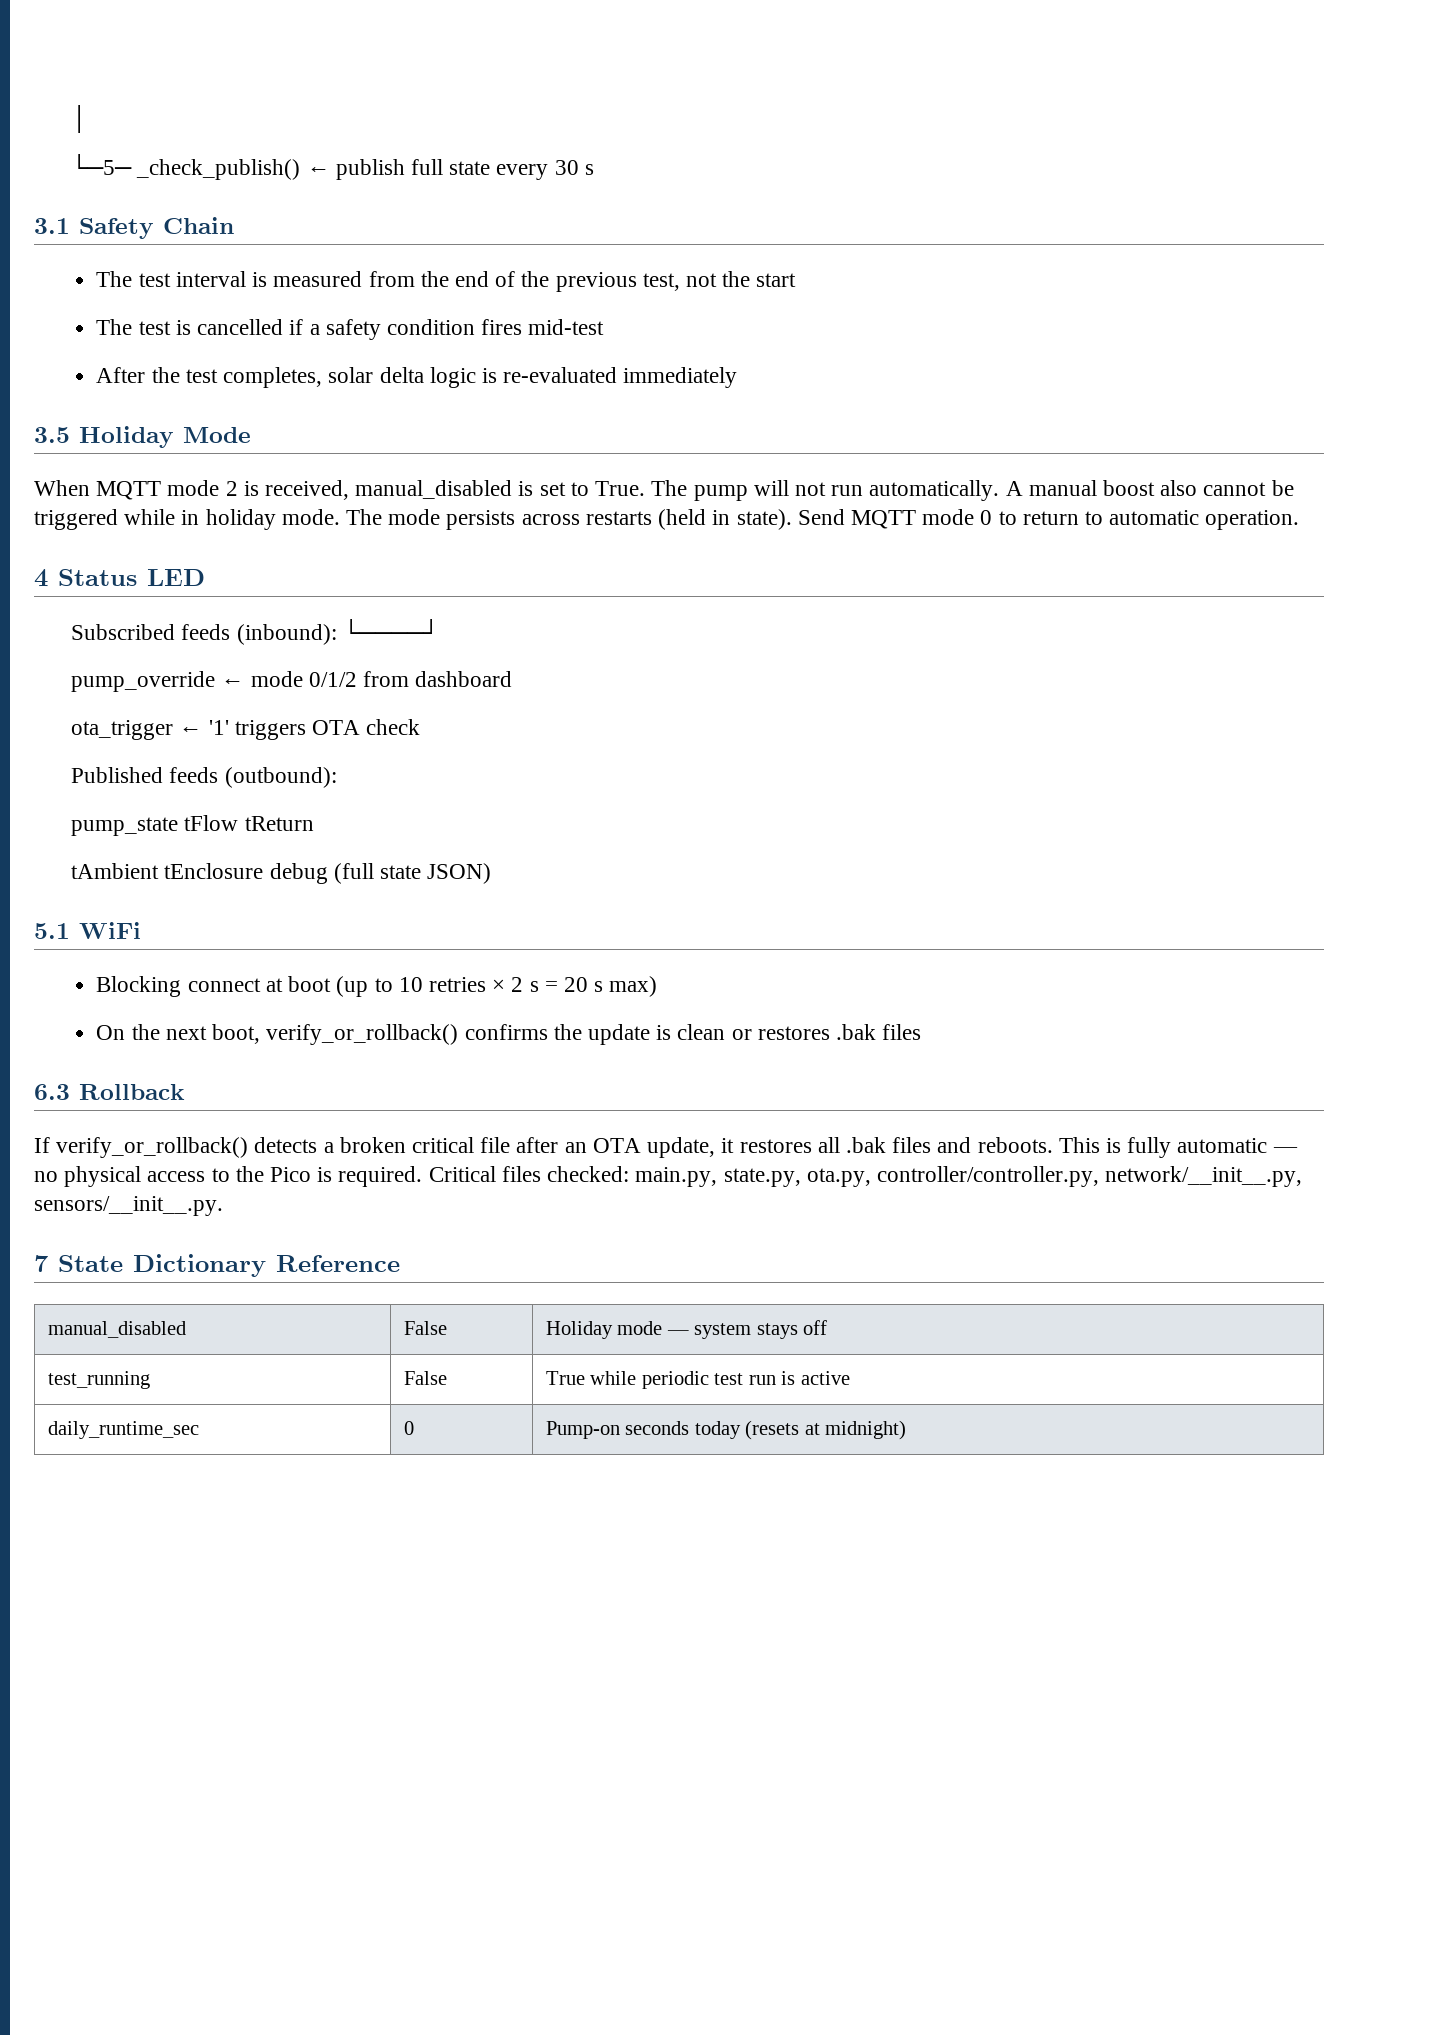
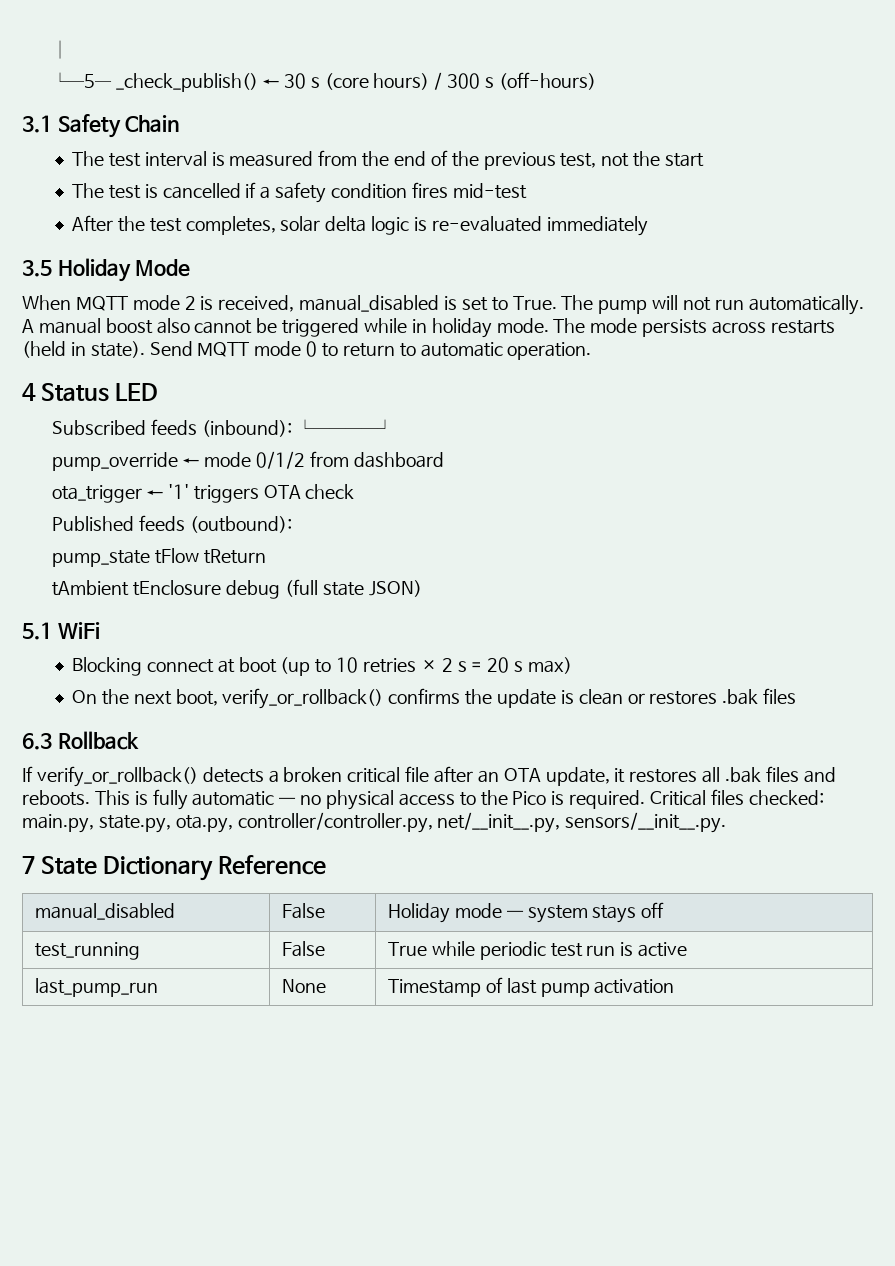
- └─5─ _check_publish() ← publish full state every 30 s
+ └─5─ _check_publish() ← 30 s (core hours) / 300 s (off-hours)
- Critical files checked: main.py, state.py, ota.py, controller/controller.py, network/__init__.py, sensors/__init__.py.
+ Critical files checked: main.py, state.py, ota.py, controller/controller.py, net/__init__.py, sensors/__init__.py.
- daily_runtime_sec | 0 | Pump-on seconds today (resets at midnight)
+ last_pump_run | None | Timestamp of last pump activation

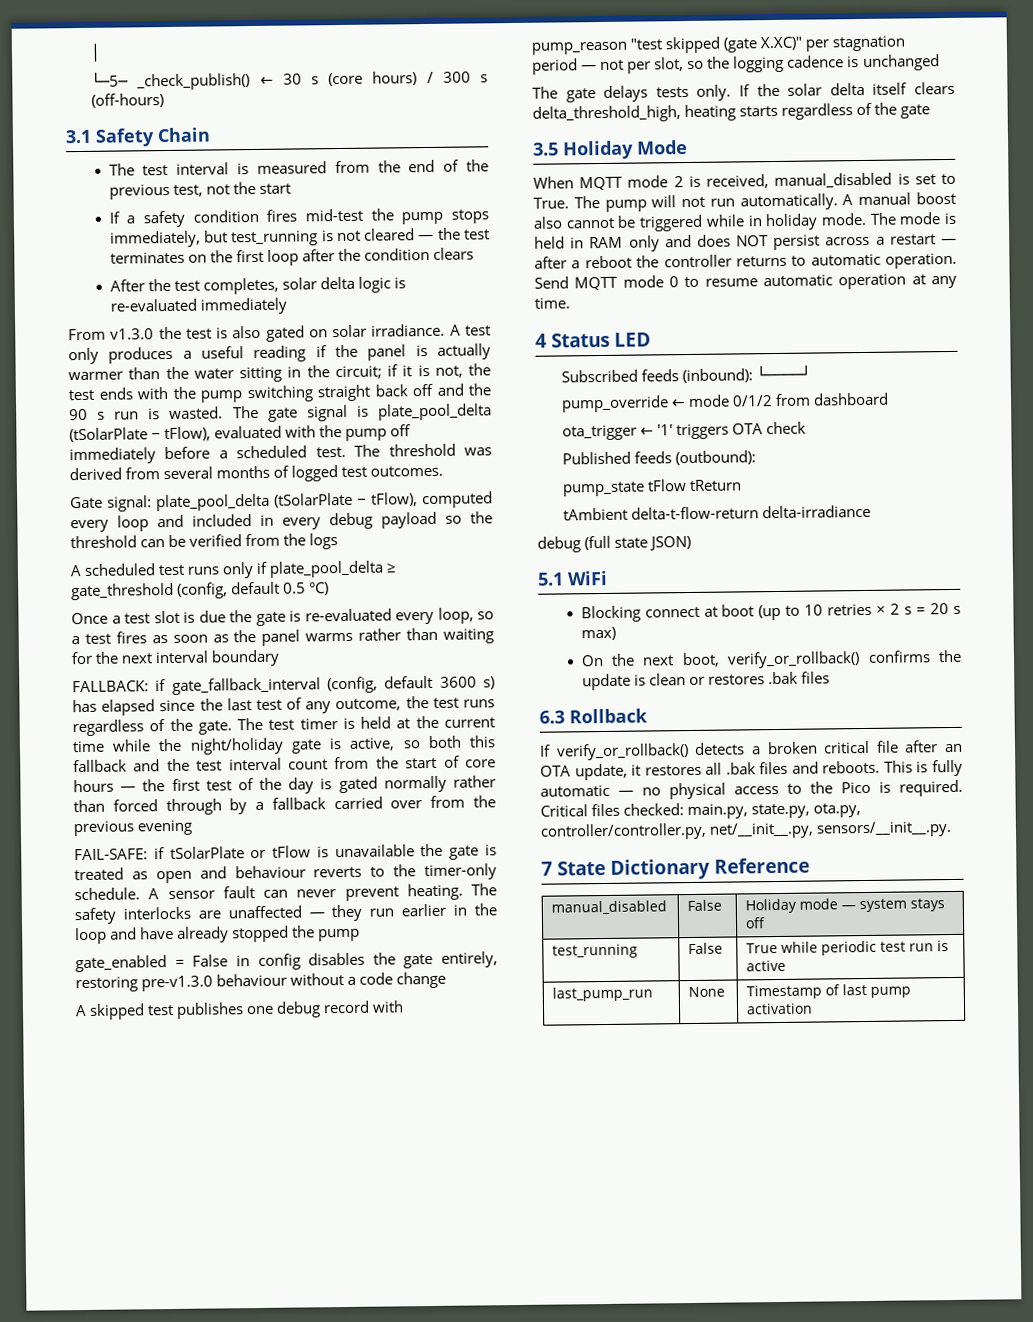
- The test is cancelled if a safety condition fires mid-test
+ If a safety condition fires mid-test the pump stops immediately, but test_running is not cleared — the test terminates on the first loop after the condition clears
+ From v1.3.0 the test is also gated on solar irradiance. A test only produces a useful reading if the panel is actually warmer than the water sitting in the circuit; if it is not, the test ends with the pump switching straight back off and the 90 s run is wasted. The gate signal is plate_pool_delta (tSolarPlate − tFlow), evaluated with the pump off immediately before a scheduled test. The threshold was derived from several months of logged test outcomes.
+ Gate signal: plate_pool_delta (tSolarPlate − tFlow), computed every loop and included in every debug payload so the threshold can be verified from the logs
+ A scheduled test runs only if plate_pool_delta ≥ gate_threshold (config, default 0.5 °C)
+ Once a test slot is due the gate is re-evaluated every loop, so a test fires as soon as the panel warms rather than waiting for the next interval boundary
+ FALLBACK: if gate_fallback_interval (config, default 3600 s) has elapsed since the last test of any outcome, the test runs regardless of the gate. The test timer is held at the current time while the night/holiday gate is active, so both this fallback and the test interval count from the start of core hours — the first test of the day is gated normally rather than forced through by a fallback carried over from the previous evening
+ FAIL-SAFE: if tSolarPlate or tFlow is unavailable the gate is treated as open and behaviour reverts to the timer-only schedule. A sensor fault can never prevent heating. The safety interlocks are unaffected — they run earlier in the loop and have already stopped the pump
+ gate_enabled = False in config disables the gate entirely, restoring pre-v1.3.0 behaviour without a code change
+ A skipped test publishes one debug record with pump_reason "test skipped (gate X.XC)" per stagnation period — not per slot, so the logging cadence is unchanged
+ The gate delays tests only. If the solar delta itself clears delta_threshold_high, heating starts regardless of the gate
- The mode persists across restarts (held in state).
+ The mode is held in RAM only and does NOT persist across a restart — after a reboot the controller returns to automatic operation.
- Send MQTT mode 0 to return to automatic operation.
+ Send MQTT mode 0 to resume automatic operation at any time.
- tAmbient tEnclosure debug (full state JSON)
+ tAmbient delta-t-flow-return delta-irradiance
+ debug (full state JSON)

